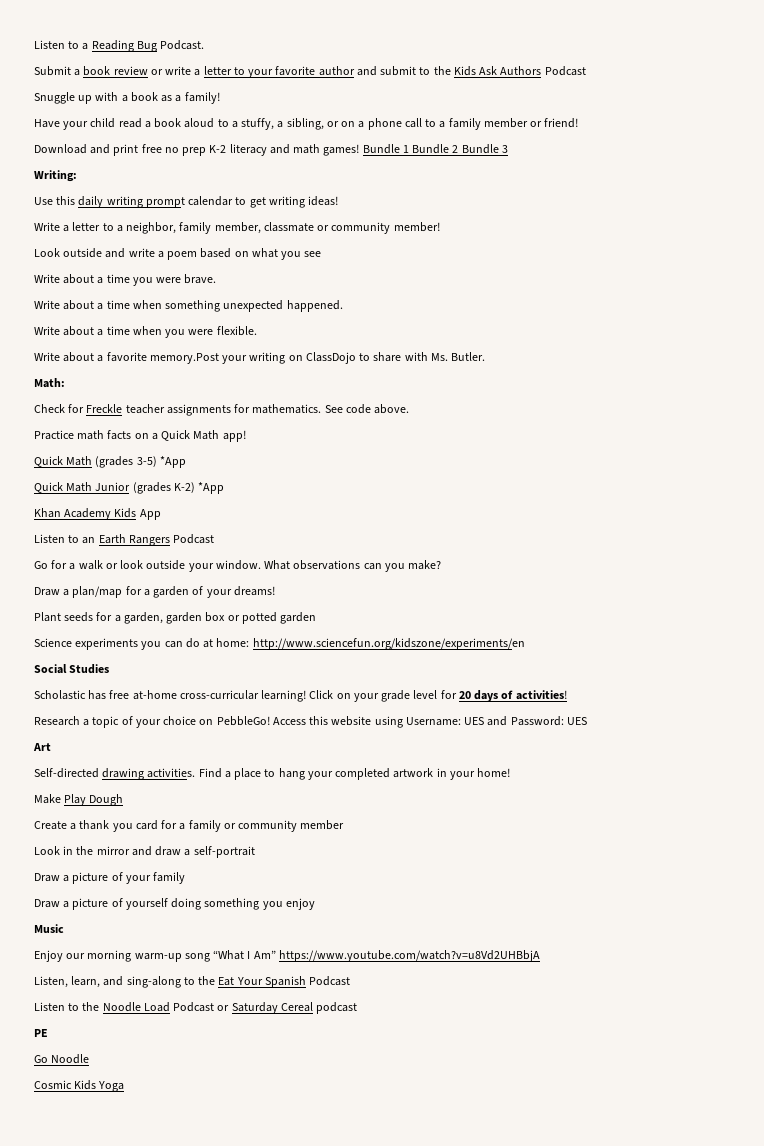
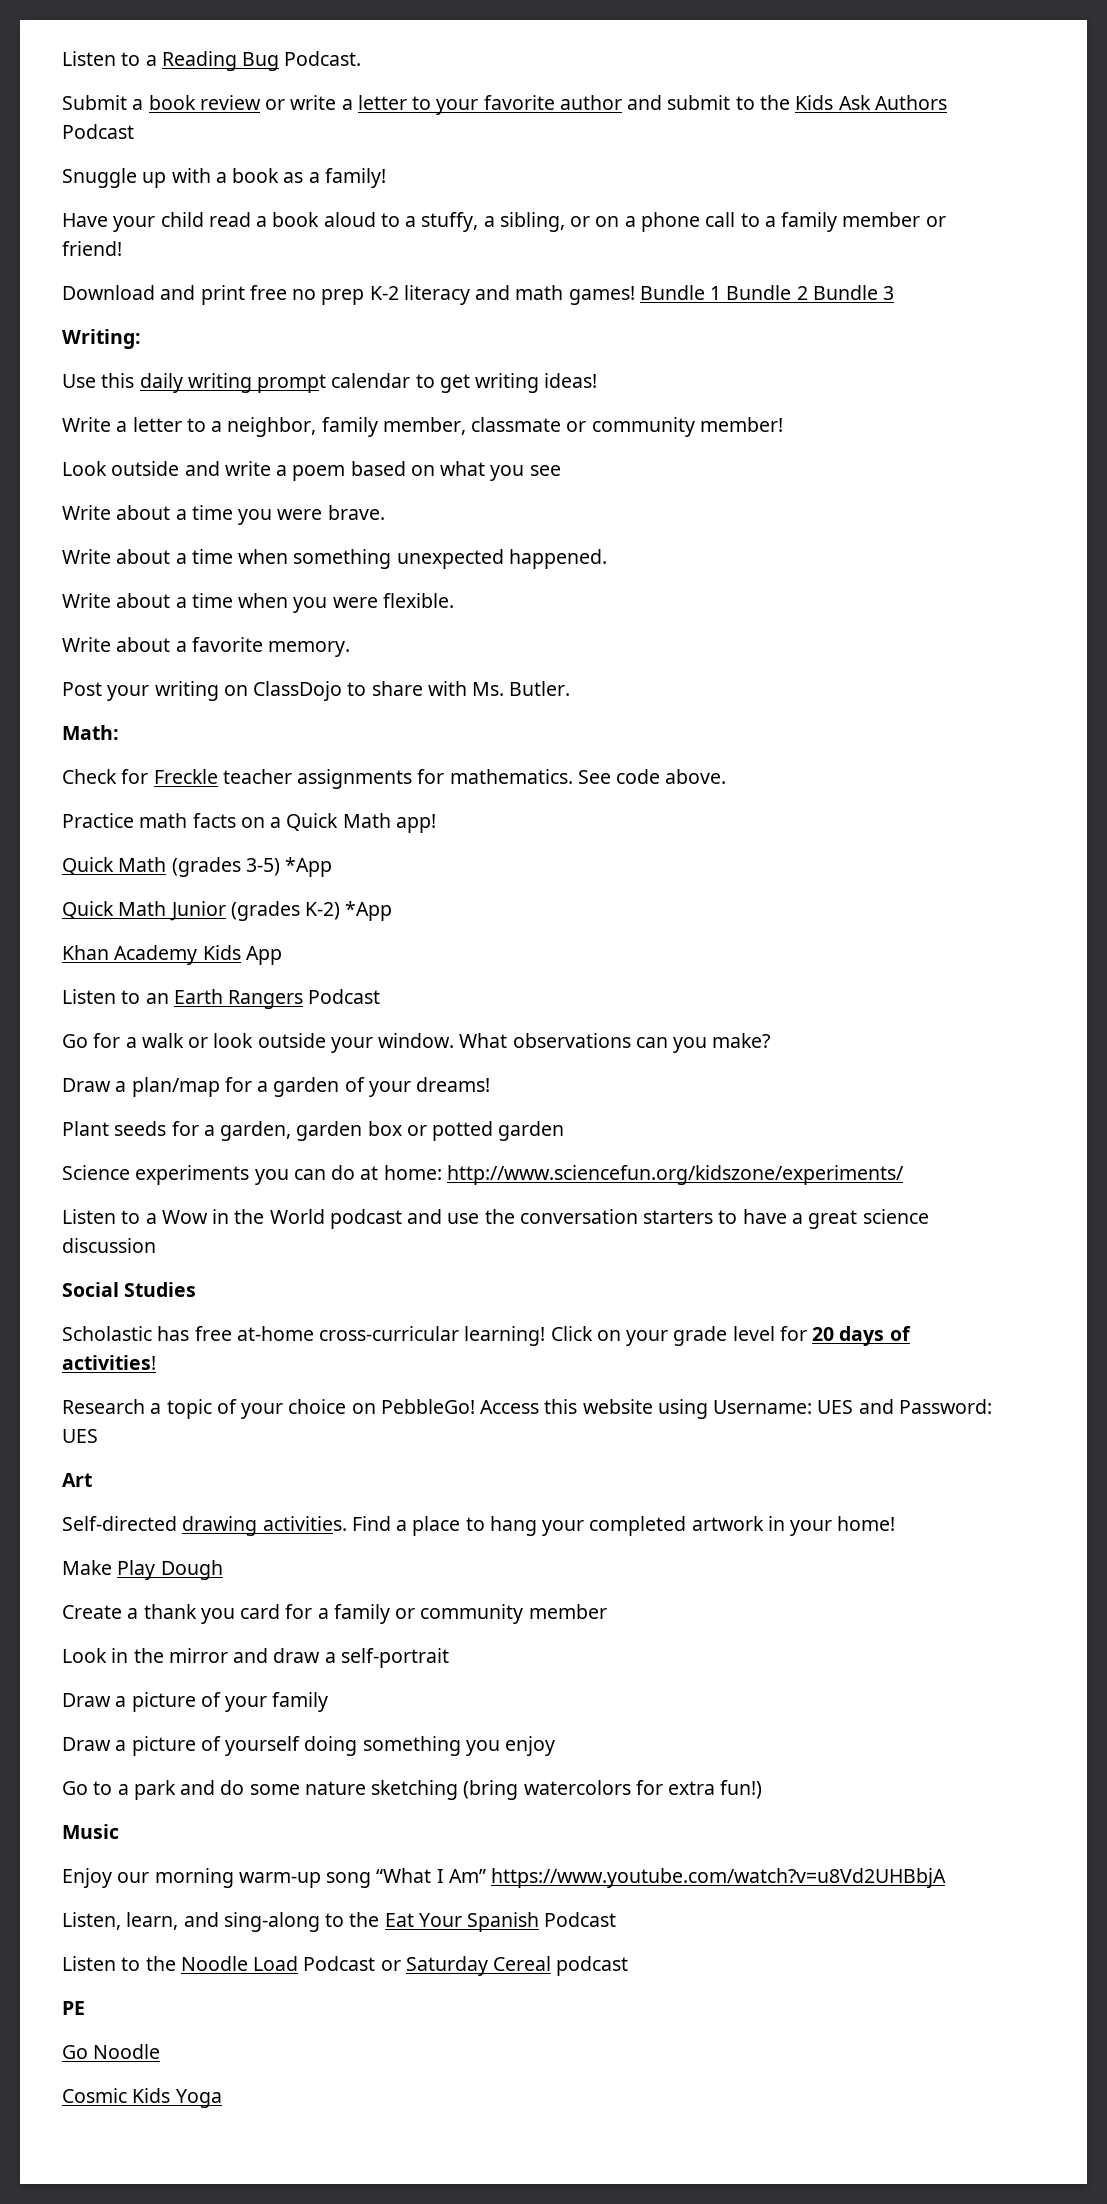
- Write about a favorite memory.Post your writing on ClassDojo to share with Ms. Butler.
+ Write about a favorite memory.
+ Post your writing on ClassDojo to share with Ms. Butler.
- Science experiments you can do at home: http://www.sciencefun.org/kidszone/experiments/en
+ Science experiments you can do at home: http://www.sciencefun.org/kidszone/experiments/
+ Listen to a Wow in the World podcast and use the conversation starters to have a great science discussion
+ Go to a park and do some nature sketching (bring watercolors for extra fun!)

